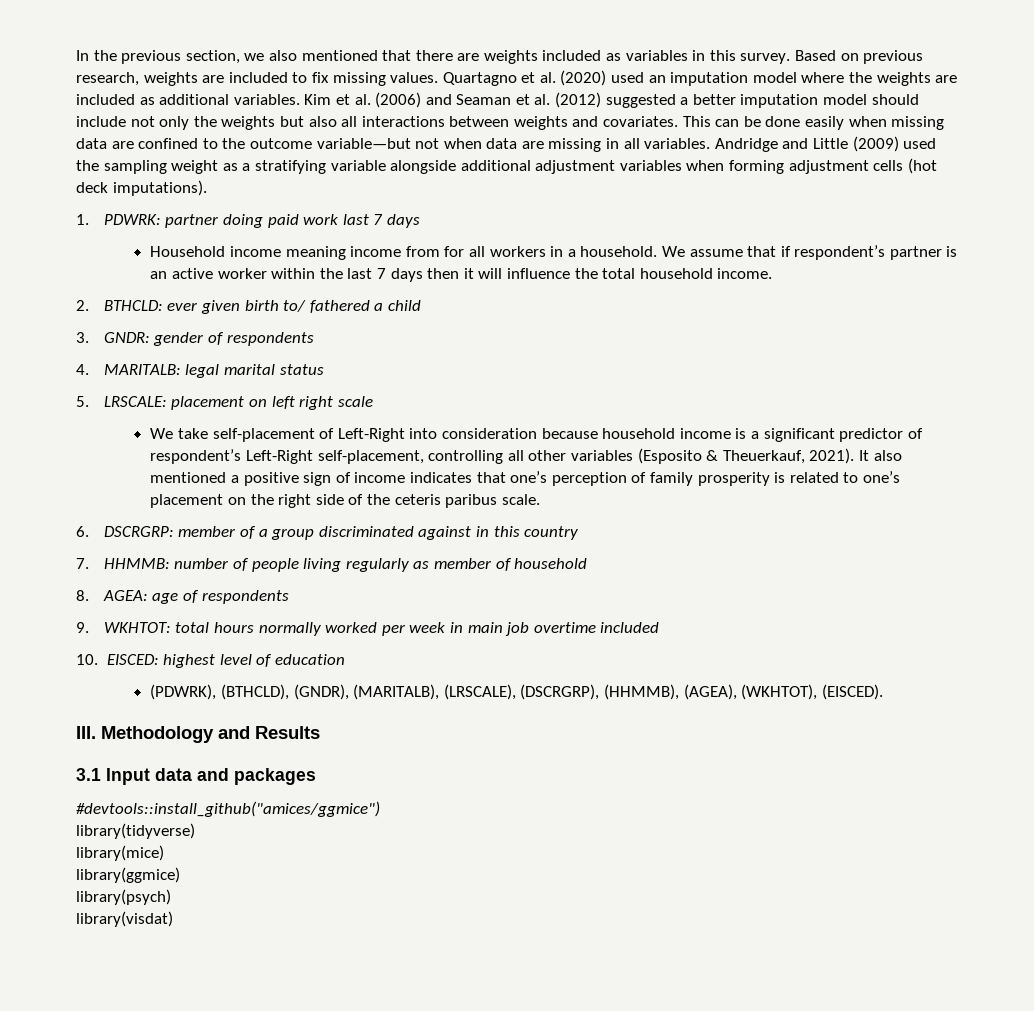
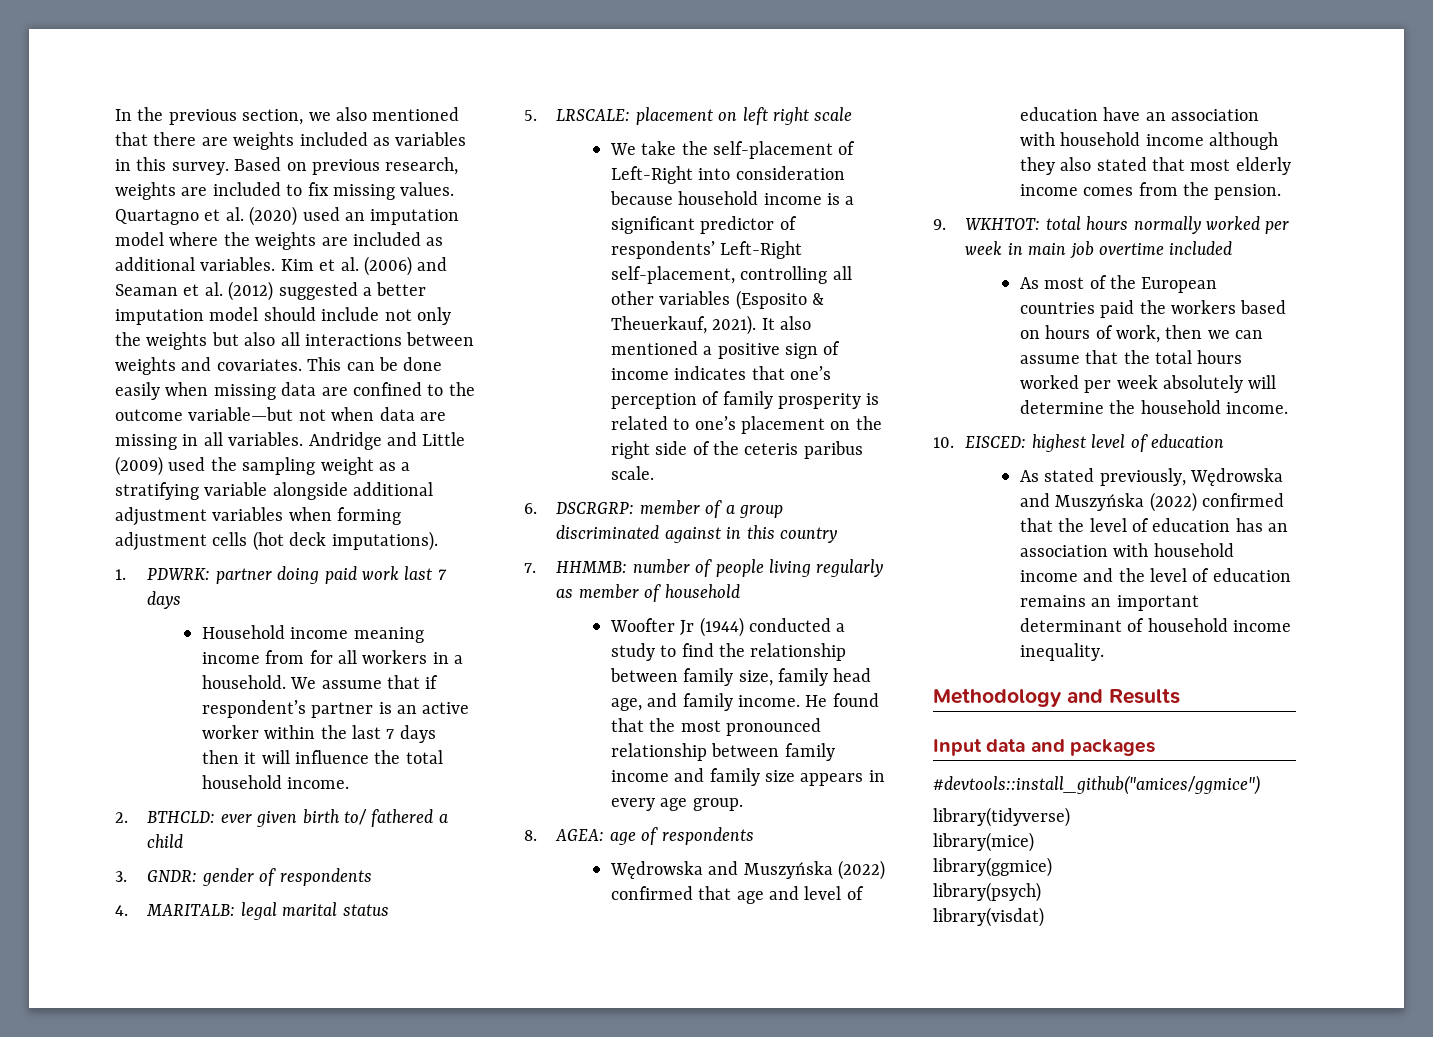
- We take self-placement of Left-Right into consideration because household income is a significant predictor of respondent’s Left-Right self-placement, controlling all other variables (Esposito & Theuerkauf, 2021).
+ We take the self-placement of Left-Right into consideration because household income is a significant predictor of respondents’ Left-Right self-placement, controlling all other variables (Esposito & Theuerkauf, 2021).
+ Woofter Jr (1944) conducted a study to find the relationship between family size, family head age, and family income. He found that the most pronounced relationship between family income and family size appears in every age group.
+ Wędrowska and Muszyńska (2022) confirmed that age and level of education have an association with household income although they also stated that most elderly income comes from the pension.
+ As most of the European countries paid the workers based on hours of work, then we can assume that the total hours worked per week absolutely will determine the household income.
- (PDWRK), (BTHCLD), (GNDR), (MARITALB), (LRSCALE), (DSCRGRP), (HHMMB), (AGEA), (WKHTOT), (EISCED).
- III. Methodology and Results
+ As stated previously, Wędrowska and Muszyńska (2022) confirmed that the level of education has an association with household income and the level of education remains an important determinant of household income inequality.
+ Methodology and Results
- 3.1 Input data and packages
+ Input data and packages

